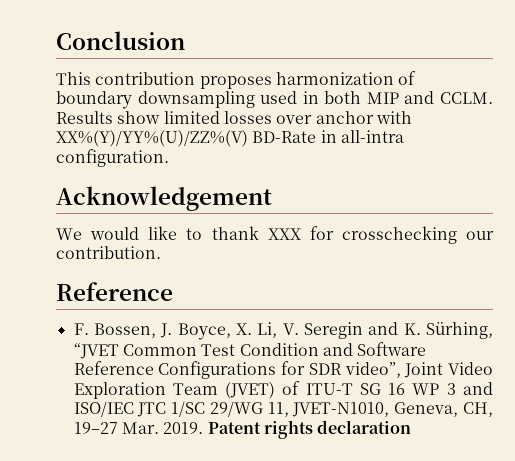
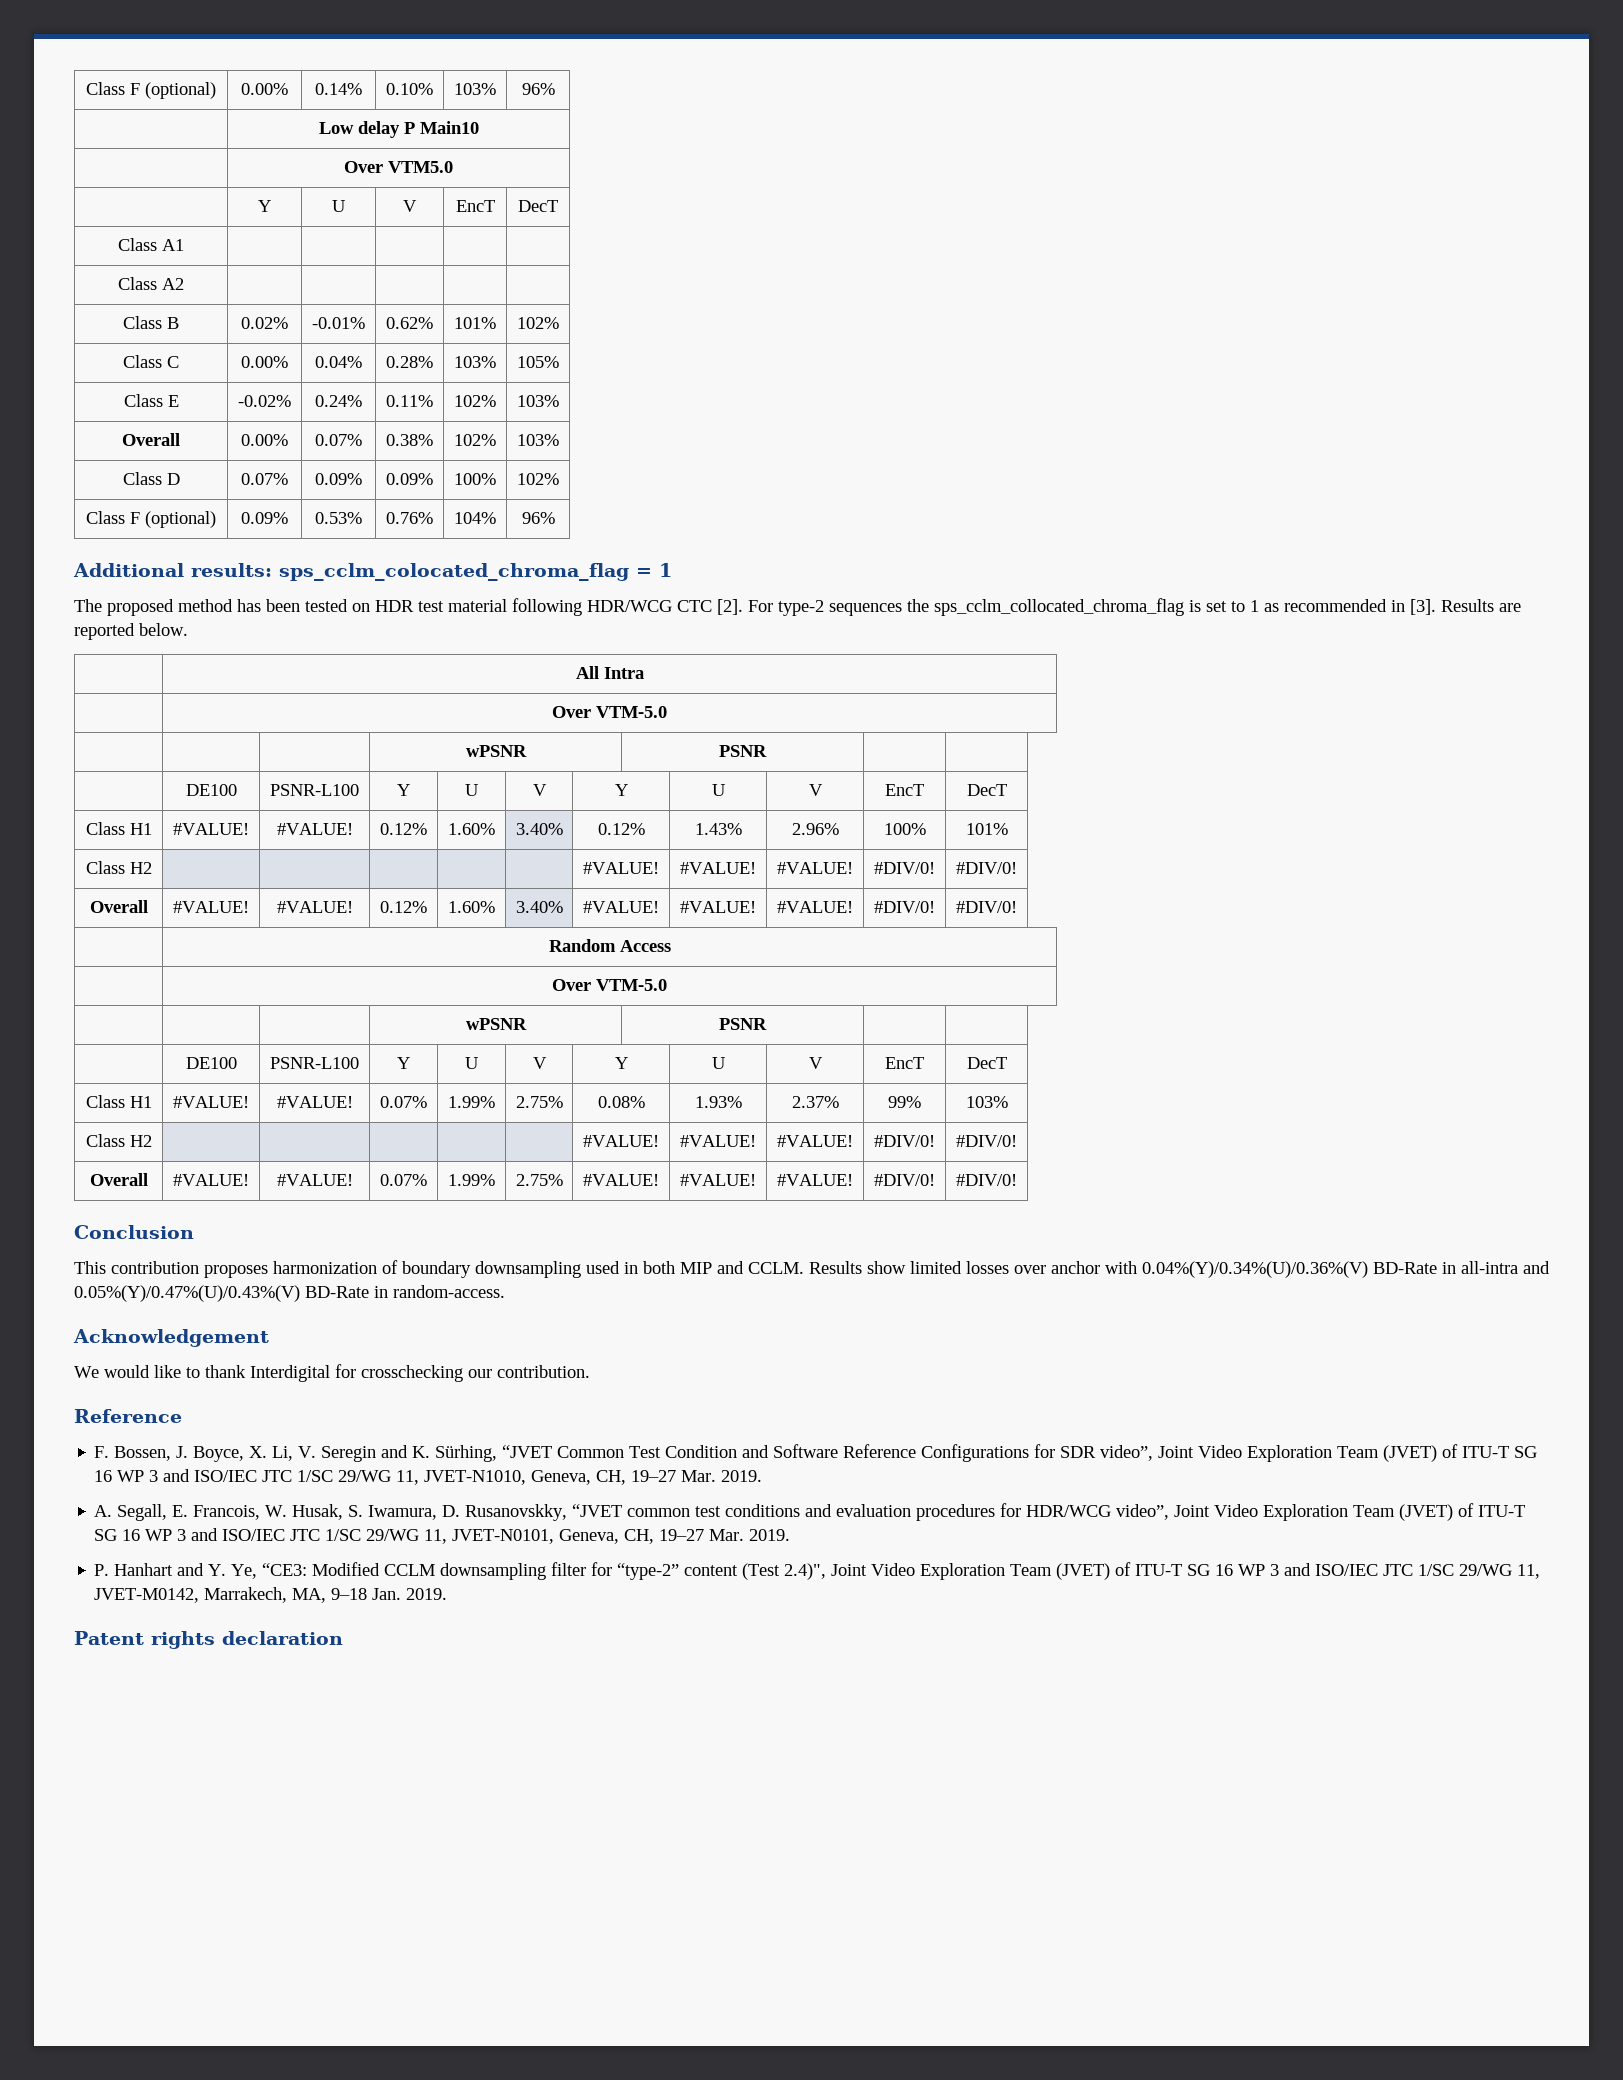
+ Class F (optional) | 0.00% | 0.14% | 0.10% | 103% | 96%
+ | Low delay P Main10
+ | Over VTM5.0
+ | Y | U | V | EncT | DecT
+ Class A1 | | | | |
+ Class A2 | | | | |
+ Class B | 0.02% | -0.01% | 0.62% | 101% | 102%
+ Class C | 0.00% | 0.04% | 0.28% | 103% | 105%
+ Class E | -0.02% | 0.24% | 0.11% | 102% | 103%
+ Overall | 0.00% | 0.07% | 0.38% | 102% | 103%
+ Class D | 0.07% | 0.09% | 0.09% | 100% | 102%
+ Class F (optional) | 0.09% | 0.53% | 0.76% | 104% | 96%
+ Additional results: sps_cclm_colocated_chroma_flag = 1
+ The proposed method has been tested on HDR test material following HDR/WCG CTC [2]. For type-2 sequences the sps_cclm_collocated_chroma_flag is set to 1 as recommended in [3]. Results are reported below.
+ | All Intra
+ | Over VTM-5.0
+ | | | wPSNR | PSNR | |
+ | DE100 | PSNR-L100 | Y | U | V | Y | U | V | EncT | DecT
+ Class H1 | #VALUE! | #VALUE! | 0.12% | 1.60% | 3.40% | 0.12% | 1.43% | 2.96% | 100% | 101%
+ Class H2 | | | | | | #VALUE! | #VALUE! | #VALUE! | #DIV/0! | #DIV/0!
+ Overall | #VALUE! | #VALUE! | 0.12% | 1.60% | 3.40% | #VALUE! | #VALUE! | #VALUE! | #DIV/0! | #DIV/0!
+ | Random Access
+ | Over VTM-5.0
+ | | | wPSNR | PSNR | |
+ | DE100 | PSNR-L100 | Y | U | V | Y | U | V | EncT | DecT
+ Class H1 | #VALUE! | #VALUE! | 0.07% | 1.99% | 2.75% | 0.08% | 1.93% | 2.37% | 99% | 103%
+ Class H2 | | | | | | #VALUE! | #VALUE! | #VALUE! | #DIV/0! | #DIV/0!
+ Overall | #VALUE! | #VALUE! | 0.07% | 1.99% | 2.75% | #VALUE! | #VALUE! | #VALUE! | #DIV/0! | #DIV/0!
- Results show limited losses over anchor with XX%(Y)/YY%(U)/ZZ%(V) BD-Rate in all-intra configuration.
+ Results show limited losses over anchor with 0.04%(Y)/0.34%(U)/0.36%(V) BD-Rate in all-intra and 0.05%(Y)/0.47%(U)/0.43%(V) BD-Rate in random-access.
- We would like to thank XXX for crosschecking our contribution.
+ We would like to thank Interdigital for crosschecking our contribution.
- F. Bossen, J. Boyce, X. Li, V. Seregin and K. Sürhing, “JVET Common Test Condition and Software Reference Configurations for SDR video”, Joint Video Exploration Team (JVET) of ITU-T SG 16 WP 3 and ISO/IEC JTC 1/SC 29/WG 11, JVET-N1010, Geneva, CH, 19–27 Mar. 2019. Patent rights declaration
+ F. Bossen, J. Boyce, X. Li, V. Seregin and K. Sürhing, “JVET Common Test Condition and Software Reference Configurations for SDR video”, Joint Video Exploration Team (JVET) of ITU-T SG 16 WP 3 and ISO/IEC JTC 1/SC 29/WG 11, JVET-N1010, Geneva, CH, 19–27 Mar. 2019.
+ A. Segall, E. Francois, W. Husak, S. Iwamura, D. Rusanovskky, “JVET common test conditions and evaluation procedures for HDR/WCG video”, Joint Video Exploration Team (JVET) of ITU-T SG 16 WP 3 and ISO/IEC JTC 1/SC 29/WG 11, JVET-N0101, Geneva, CH, 19–27 Mar. 2019.
+ P. Hanhart and Y. Ye, “CE3: Modified CCLM downsampling filter for “type-2” content (Test 2.4)", Joint Video Exploration Team (JVET) of ITU-T SG 16 WP 3 and ISO/IEC JTC 1/SC 29/WG 11, JVET-M0142, Marrakech, MA, 9–18 Jan. 2019.
+ Patent rights declaration

